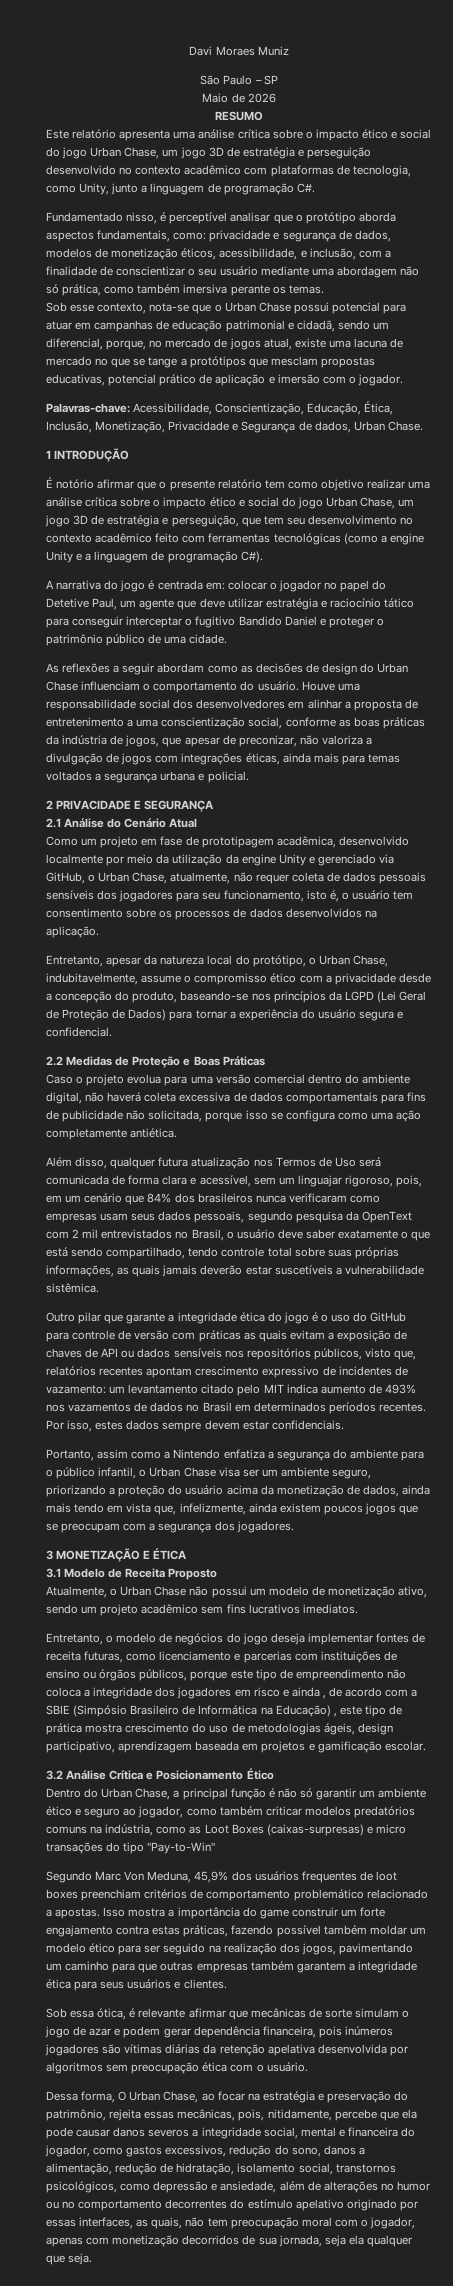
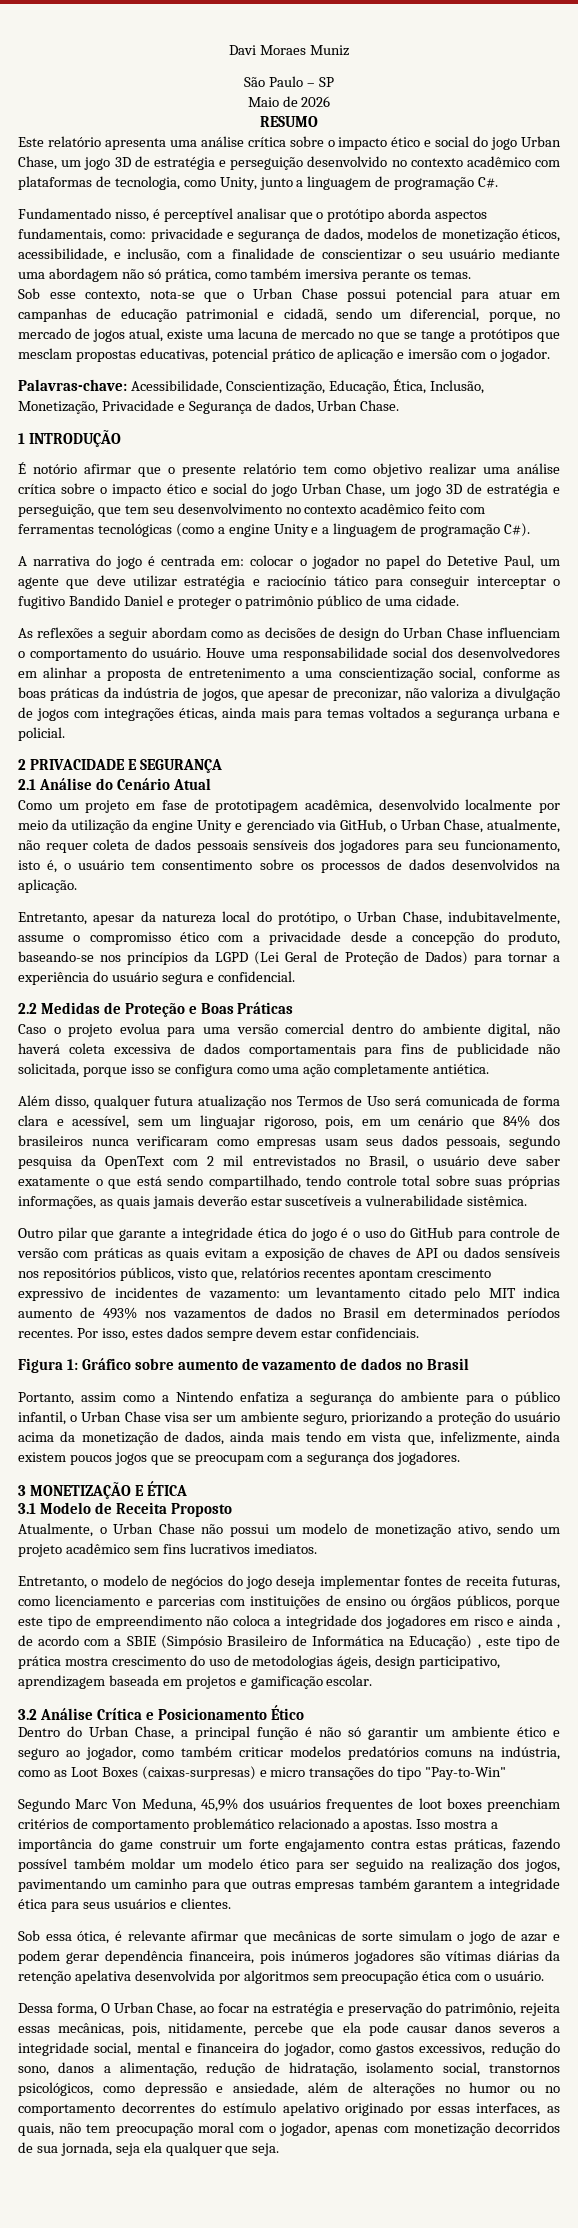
+ Figura 1: Gráfico sobre aumento de vazamento de dados no Brasil

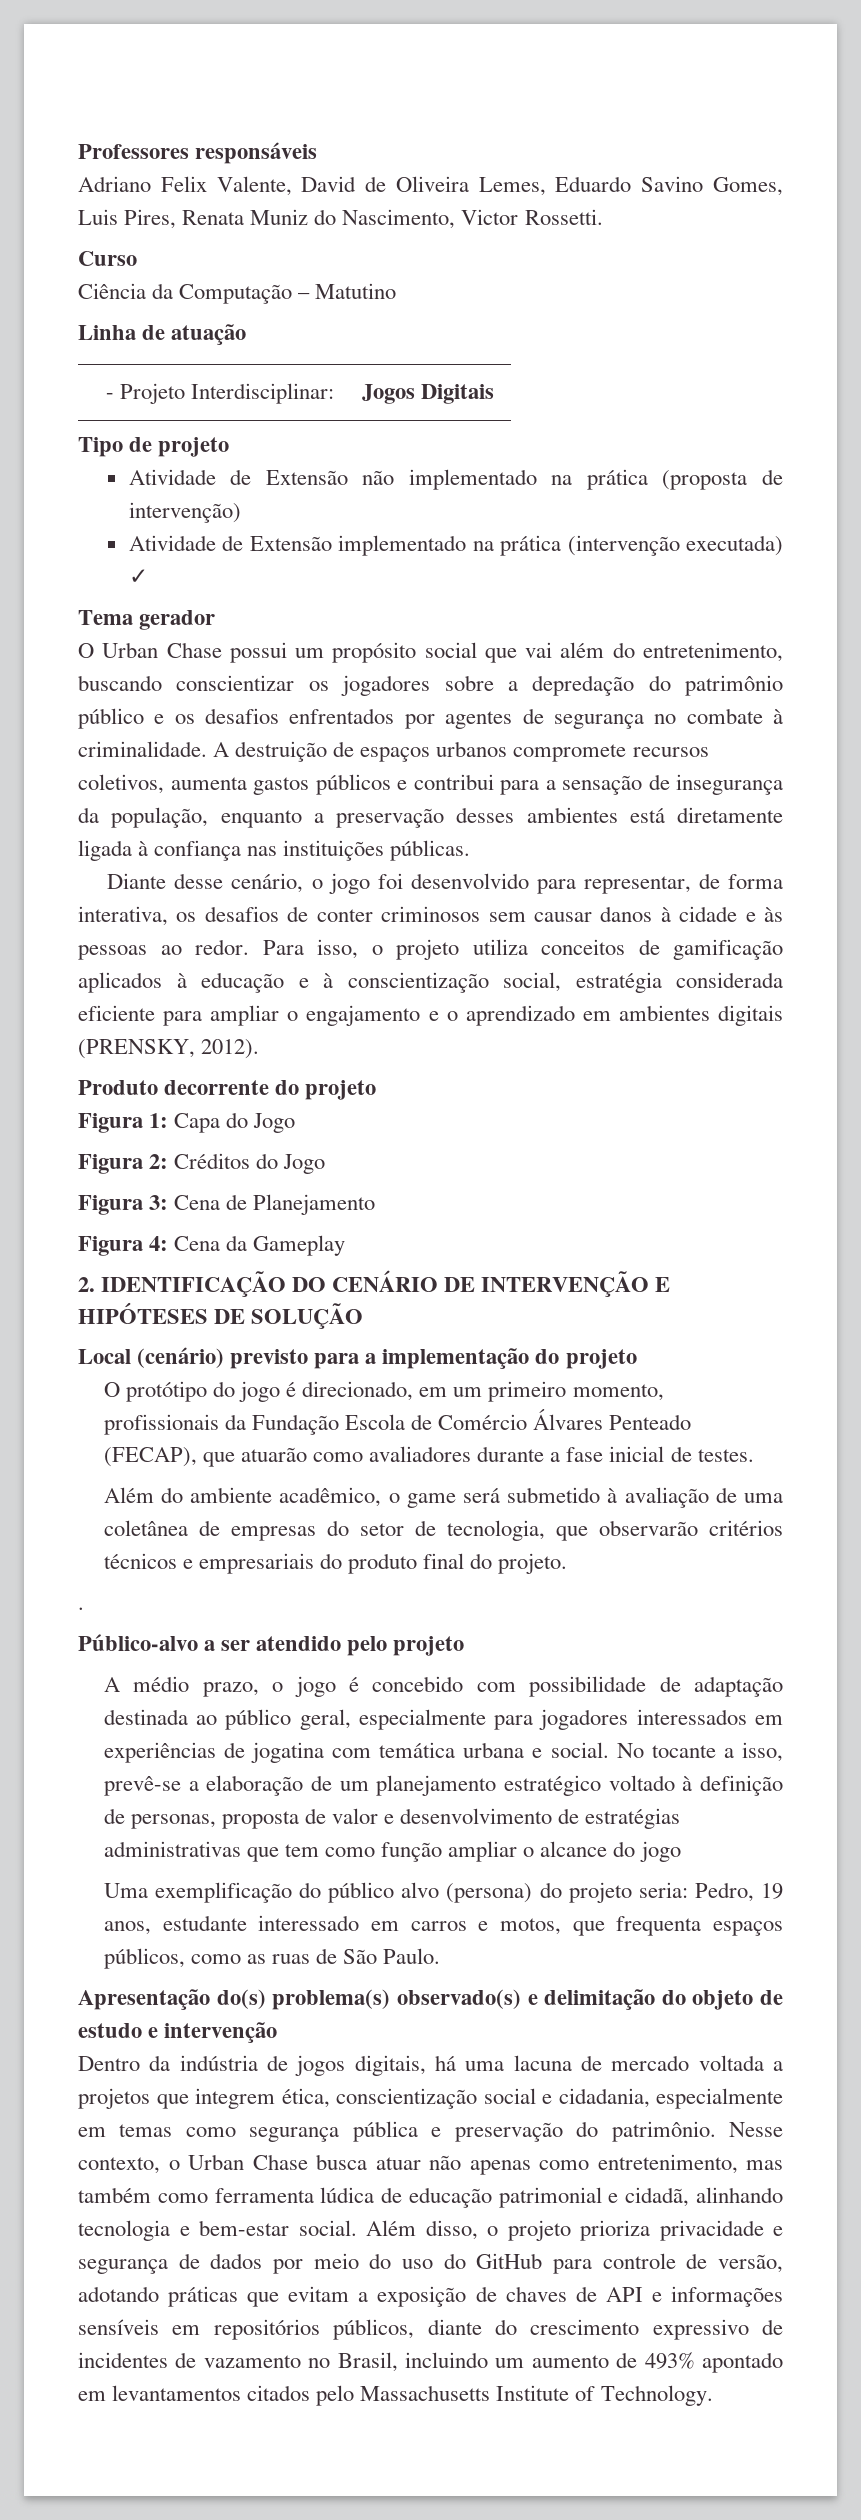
- Davi Moraes Muniz
- São Paulo – SP
- Maio de 2026
- RESUMO
- Este relatório apresenta uma análise crítica sobre o impacto ético e social do jogo Urban Chase, um jogo 3D de estratégia e perseguição desenvolvido no contexto acadêmico com plataformas de tecnologia, como Unity, junto a linguagem de programação C#.
- Fundamentado nisso, é perceptível analisar que o protótipo aborda aspectos fundamentais, como: privacidade e segurança de dados, modelos de monetização éticos, acessibilidade, e inclusão, com a finalidade de conscientizar o seu usuário mediante uma abordagem não só prática, como também imersiva perante os temas.
- Sob esse contexto, nota-se que o Urban Chase possui potencial para atuar em campanhas de educação patrimonial e cidadã, sendo um diferencial, porque, no mercado de jogos atual, existe uma lacuna de mercado no que se tange a protótipos que mesclam propostas educativas, potencial prático de aplicação e imersão com o jogador.
- Palavras-chave: Acessibilidade, Conscientização, Educação, Ética, Inclusão, Monetização, Privacidade e Segurança de dados, Urban Chase.
- 1 INTRODUÇÃO
- É notório afirmar que o presente relatório tem como objetivo realizar uma análise crítica sobre o impacto ético e social do jogo Urban Chase, um jogo 3D de estratégia e perseguição, que tem seu desenvolvimento no contexto acadêmico feito com ferramentas tecnológicas (como a engine Unity e a linguagem de programação C#).
- A narrativa do jogo é centrada em: colocar o jogador no papel do Detetive Paul, um agente que deve utilizar estratégia e raciocínio tático para conseguir interceptar o fugitivo Bandido Daniel e proteger o patrimônio público de uma cidade.
- As reflexões a seguir abordam como as decisões de design do Urban Chase influenciam o comportamento do usuário. Houve uma responsabilidade social dos desenvolvedores em alinhar a proposta de entretenimento a uma conscientização social, conforme as boas práticas da indústria de jogos, que apesar de preconizar, não valoriza a divulgação de jogos com integrações éticas, ainda mais para temas voltados a segurança urbana e policial.
- 2 PRIVACIDADE E SEGURANÇA
- 2.1 Análise do Cenário Atual
- Como um projeto em fase de prototipagem acadêmica, desenvolvido localmente por meio da utilização da engine Unity e gerenciado via GitHub, o Urban Chase, atualmente, não requer coleta de dados pessoais sensíveis dos jogadores para seu funcionamento, isto é, o usuário tem consentimento sobre os processos de dados desenvolvidos na aplicação.
- Entretanto, apesar da natureza local do protótipo, o Urban Chase, indubitavelmente, assume o compromisso ético com a privacidade desde a concepção do produto, baseando-se nos princípios da LGPD (Lei Geral de Proteção de Dados) para tornar a experiência do usuário segura e confidencial.
- 2.2 Medidas de Proteção e Boas Práticas
- Caso o projeto evolua para uma versão comercial dentro do ambiente digital, não haverá coleta excessiva de dados comportamentais para fins de publicidade não solicitada, porque isso se configura como uma ação completamente antiética.
- Além disso, qualquer futura atualização nos Termos de Uso será comunicada de forma clara e acessível, sem um linguajar rigoroso, pois, em um cenário que 84% dos brasileiros nunca verificaram como empresas usam seus dados pessoais, segundo pesquisa da OpenText com 2 mil entrevistados no Brasil, o usuário deve saber exatamente o que está sendo compartilhado, tendo controle total sobre suas próprias informações, as quais jamais deverão estar suscetíveis a vulnerabilidade sistêmica.
- Outro pilar que garante a integridade ética do jogo é o uso do GitHub para controle de versão com práticas as quais evitam a exposição de chaves de API ou dados sensíveis nos repositórios públicos, visto que, relatórios recentes apontam crescimento expressivo de incidentes de vazamento: um levantamento citado pelo MIT indica aumento de 493% nos vazamentos de dados no Brasil em determinados períodos recentes. Por isso, estes dados sempre devem estar confidenciais.
- Figura 1: Gráfico sobre aumento de vazamento de dados no Brasil
- Portanto, assim como a Nintendo enfatiza a segurança do ambiente para o público infantil, o Urban Chase visa ser um ambiente seguro, priorizando a proteção do usuário acima da monetização de dados, ainda mais tendo em vista que, infelizmente, ainda existem poucos jogos que se preocupam com a segurança dos jogadores.
- 3 MONETIZAÇÃO E ÉTICA
- 3.1 Modelo de Receita Proposto
- Atualmente, o Urban Chase não possui um modelo de monetização ativo, sendo um projeto acadêmico sem fins lucrativos imediatos.
- Entretanto, o modelo de negócios do jogo deseja implementar fontes de receita futuras, como licenciamento e parcerias com instituições de ensino ou órgãos públicos, porque este tipo de empreendimento não coloca a integridade dos jogadores em risco e ainda , de acordo com a SBIE (Simpósio Brasileiro de Informática na Educação) , este tipo de prática mostra crescimento do uso de metodologias ágeis, design participativo, aprendizagem baseada em projetos e gamificação escolar.
- 3.2 Análise Crítica e Posicionamento Ético
- Dentro do Urban Chase, a principal função é não só garantir um ambiente ético e seguro ao jogador, como também criticar modelos predatórios comuns na indústria, como as Loot Boxes (caixas-surpresas) e micro transações do tipo "Pay-to-Win"
- Segundo Marc Von Meduna, 45,9% dos usuários frequentes de loot boxes preenchiam critérios de comportamento problemático relacionado a apostas. Isso mostra a importância do game construir um forte engajamento contra estas práticas, fazendo possível também moldar um modelo ético para ser seguido na realização dos jogos, pavimentando um caminho para que outras empresas também garantem a integridade ética para seus usuários e clientes.
- Sob essa ótica, é relevante afirmar que mecânicas de sorte simulam o jogo de azar e podem gerar dependência financeira, pois inúmeros jogadores são vítimas diárias da retenção apelativa desenvolvida por algoritmos sem preocupação ética com o usuário.
- Dessa forma, O Urban Chase, ao focar na estratégia e preservação do patrimônio, rejeita essas mecânicas, pois, nitidamente, percebe que ela pode causar danos severos a integridade social, mental e financeira do jogador, como gastos excessivos, redução do sono, danos a alimentação, redução de hidratação, isolamento social, transtornos psicológicos, como depressão e ansiedade, além de alterações no humor ou no comportamento decorrentes do estímulo apelativo originado por essas interfaces, as quais, não tem preocupação moral com o jogador, apenas com monetização decorridos de sua jornada, seja ela qualquer que seja.
+ Professores responsáveis
+ Adriano Felix Valente, David de Oliveira Lemes, Eduardo Savino Gomes, Luis Pires, Renata Muniz do Nascimento, Victor Rossetti.
+ Curso
+ Ciência da Computação – Matutino
+ Linha de atuação
+ - Projeto Interdisciplinar: | Jogos Digitais
+ Tipo de projeto
+ Atividade de Extensão não implementado na prática (proposta de intervenção)
+ Atividade de Extensão implementado na prática (intervenção executada) ✓
+ Tema gerador
+ O Urban Chase possui um propósito social que vai além do entretenimento, buscando conscientizar os jogadores sobre a depredação do patrimônio público e os desafios enfrentados por agentes de segurança no combate à criminalidade. A destruição de espaços urbanos compromete recursos coletivos, aumenta gastos públicos e contribui para a sensação de insegurança da população, enquanto a preservação desses ambientes está diretamente ligada à confiança nas instituições públicas.
+ Diante desse cenário, o jogo foi desenvolvido para representar, de forma interativa, os desafios de conter criminosos sem causar danos à cidade e às pessoas ao redor. Para isso, o projeto utiliza conceitos de gamificação aplicados à educação e à conscientização social, estratégia considerada eficiente para ampliar o engajamento e o aprendizado em ambientes digitais (PRENSKY, 2012).
+ Produto decorrente do projeto
+ Figura 1: Capa do Jogo
+ Figura 2: Créditos do Jogo
+ Figura 3: Cena de Planejamento
+ Figura 4: Cena da Gameplay
+ 2. IDENTIFICAÇÃO DO CENÁRIO DE INTERVENÇÃO E HIPÓTESES DE SOLUÇÃO
+ Local (cenário) previsto para a implementação do projeto
+ O protótipo do jogo é direcionado, em um primeiro momento, profissionais da Fundação Escola de Comércio Álvares Penteado (FECAP), que atuarão como avaliadores durante a fase inicial de testes.
+ Além do ambiente acadêmico, o game será submetido à avaliação de uma coletânea de empresas do setor de tecnologia, que observarão critérios técnicos e empresariais do produto final do projeto.
+ .
+ Público-alvo a ser atendido pelo projeto
+ A médio prazo, o jogo é concebido com possibilidade de adaptação destinada ao público geral, especialmente para jogadores interessados em experiências de jogatina com temática urbana e social. No tocante a isso, prevê-se a elaboração de um planejamento estratégico voltado à definição de personas, proposta de valor e desenvolvimento de estratégias administrativas que tem como função ampliar o alcance do jogo
+ Uma exemplificação do público alvo (persona) do projeto seria: Pedro, 19 anos, estudante interessado em carros e motos, que frequenta espaços públicos, como as ruas de São Paulo.
+ Apresentação do(s) problema(s) observado(s) e delimitação do objeto de estudo e intervenção
+ Dentro da indústria de jogos digitais, há uma lacuna de mercado voltada a projetos que integrem ética, conscientização social e cidadania, especialmente em temas como segurança pública e preservação do patrimônio. Nesse contexto, o Urban Chase busca atuar não apenas como entretenimento, mas também como ferramenta lúdica de educação patrimonial e cidadã, alinhando tecnologia e bem-estar social. Além disso, o projeto prioriza privacidade e segurança de dados por meio do uso do GitHub para controle de versão, adotando práticas que evitam a exposição de chaves de API e informações sensíveis em repositórios públicos, diante do crescimento expressivo de incidentes de vazamento no Brasil, incluindo um aumento de 493% apontado em levantamentos citados pelo Massachusetts Institute of Technology.

